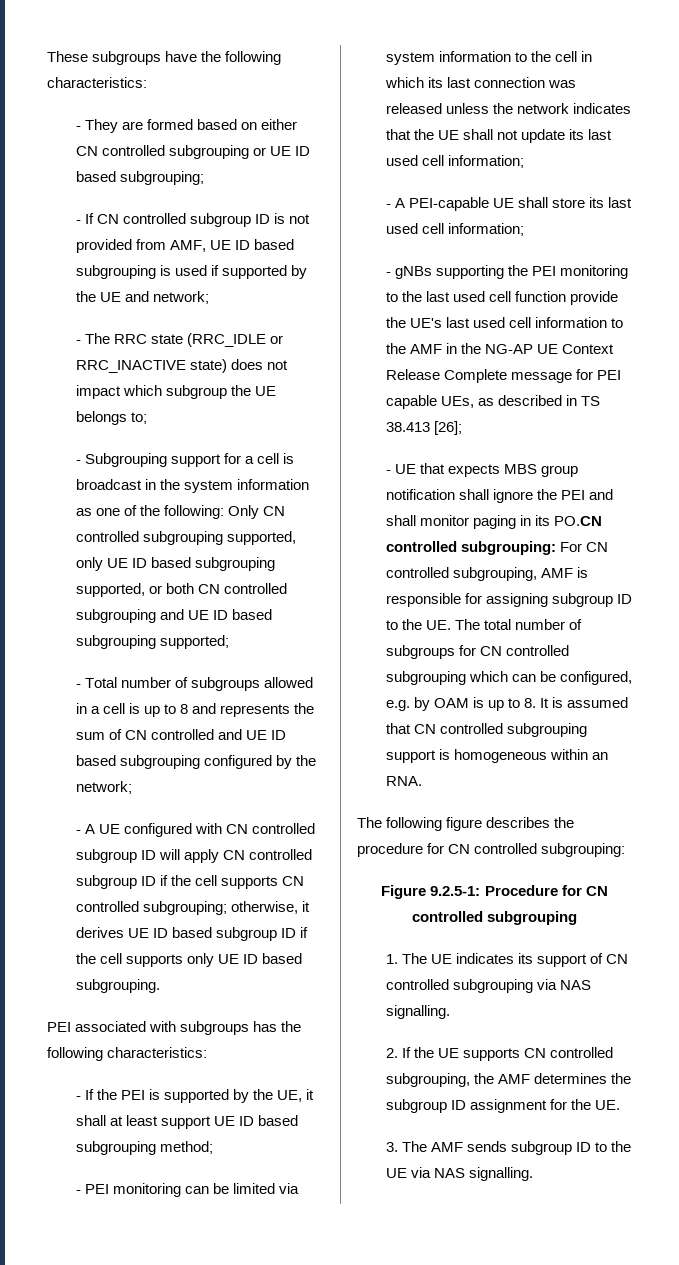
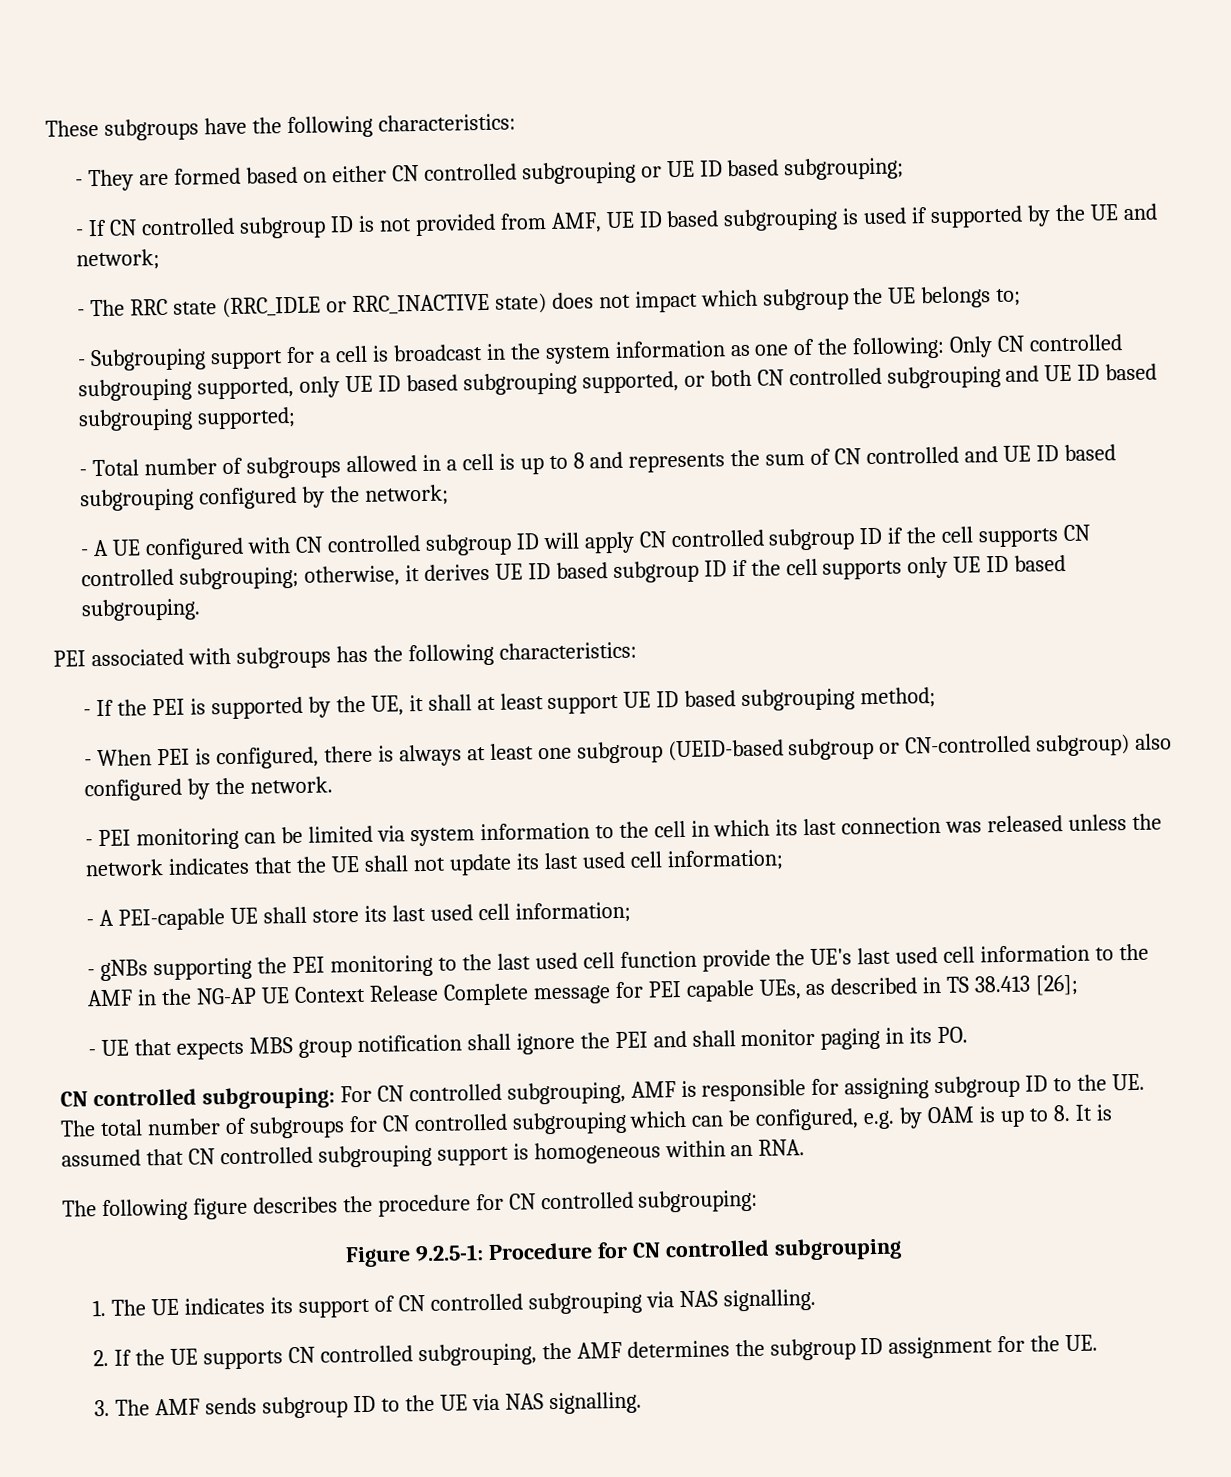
+ - When PEI is configured, there is always at least one subgroup (UEID-based subgroup or CN-controlled subgroup) also configured by the network.
- - UE that expects MBS group notification shall ignore the PEI and shall monitor paging in its PO.CN controlled subgrouping:
+ - UE that expects MBS group notification shall ignore the PEI and shall monitor paging in its PO.
+ CN controlled subgrouping:

